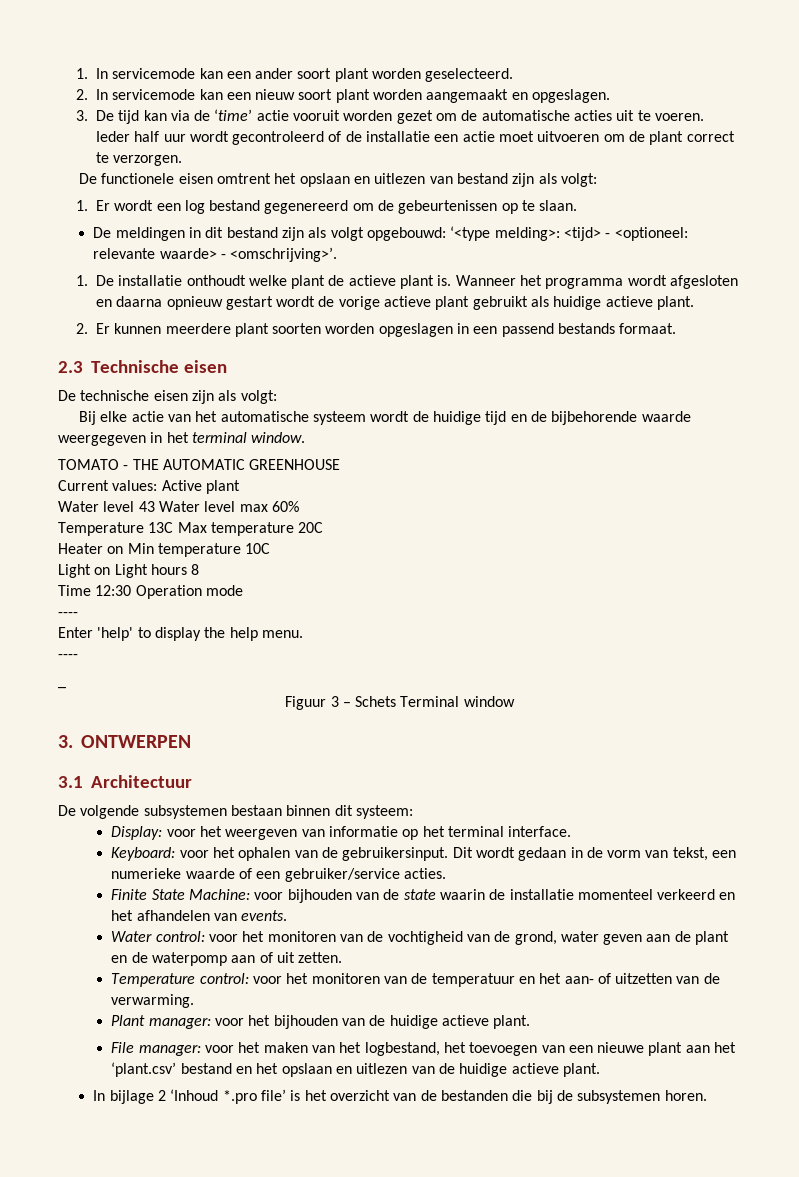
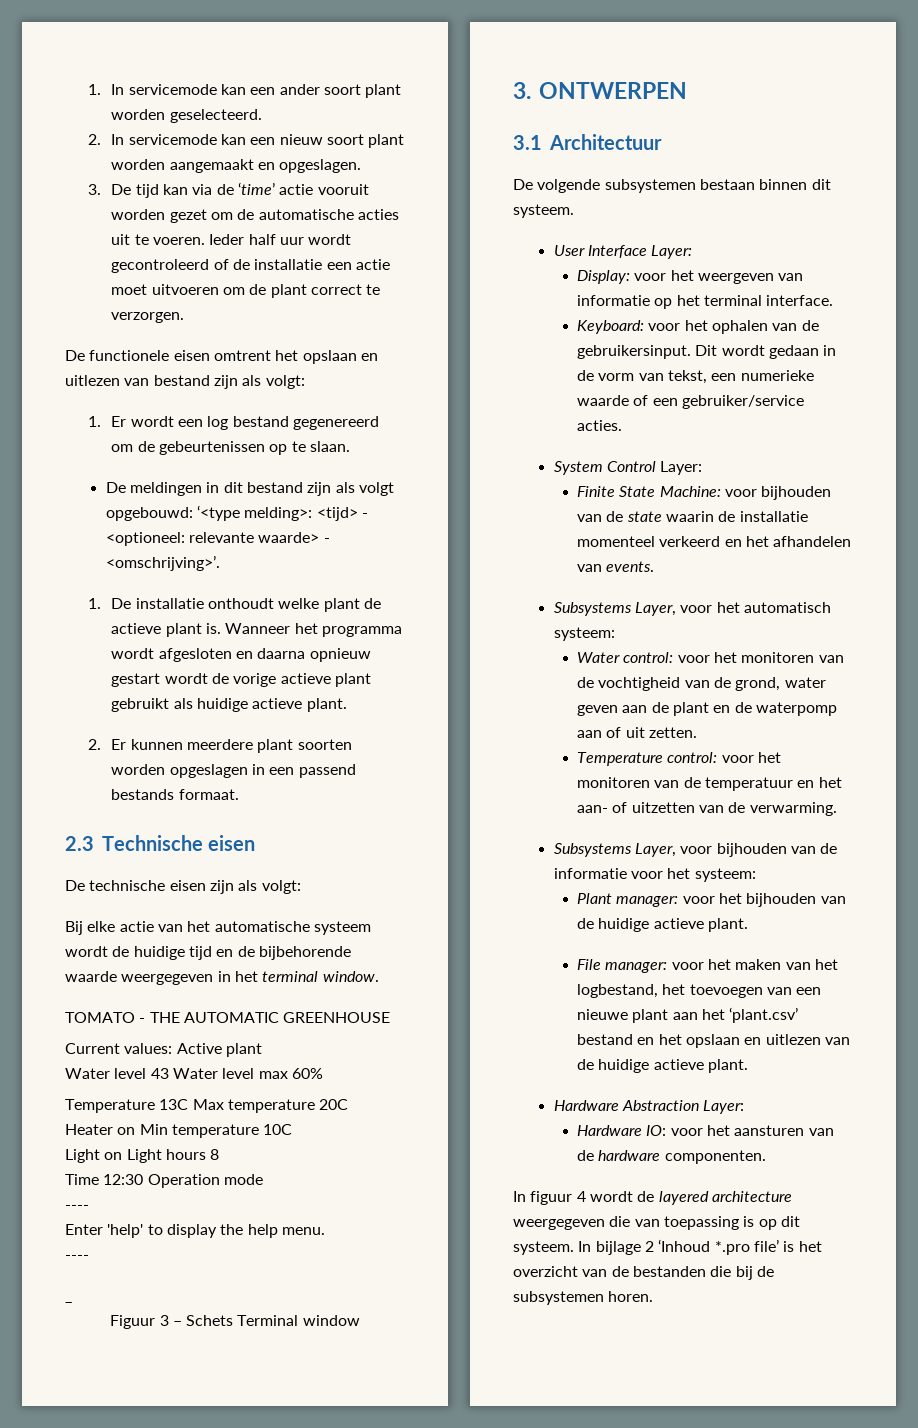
- De volgende subsystemen bestaan binnen dit systeem:
+ De volgende subsystemen bestaan binnen dit systeem.
+ User Interface Layer:
+ System Control Layer:
+ Subsystems Layer, voor het automatisch systeem:
+ Subsystems Layer, voor bijhouden van de informatie voor het systeem:
+ Hardware Abstraction Layer:
+ Hardware IO: voor het aansturen van de hardware componenten.
+ In figuur 4 wordt de layered architecture weergegeven die van toepassing is op dit systeem.

